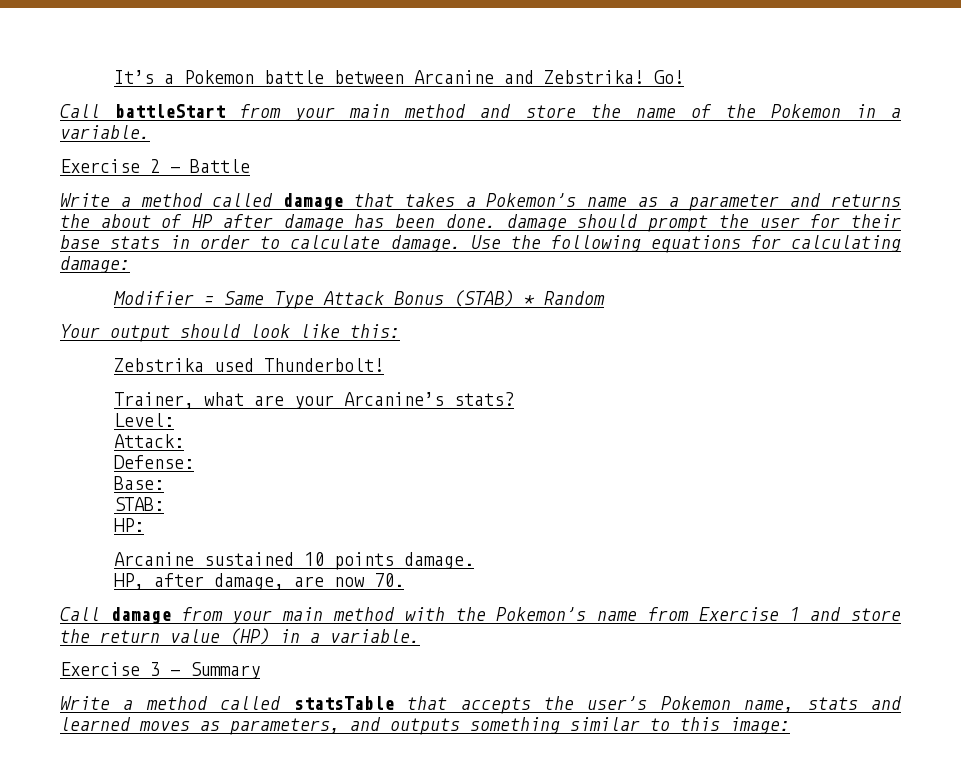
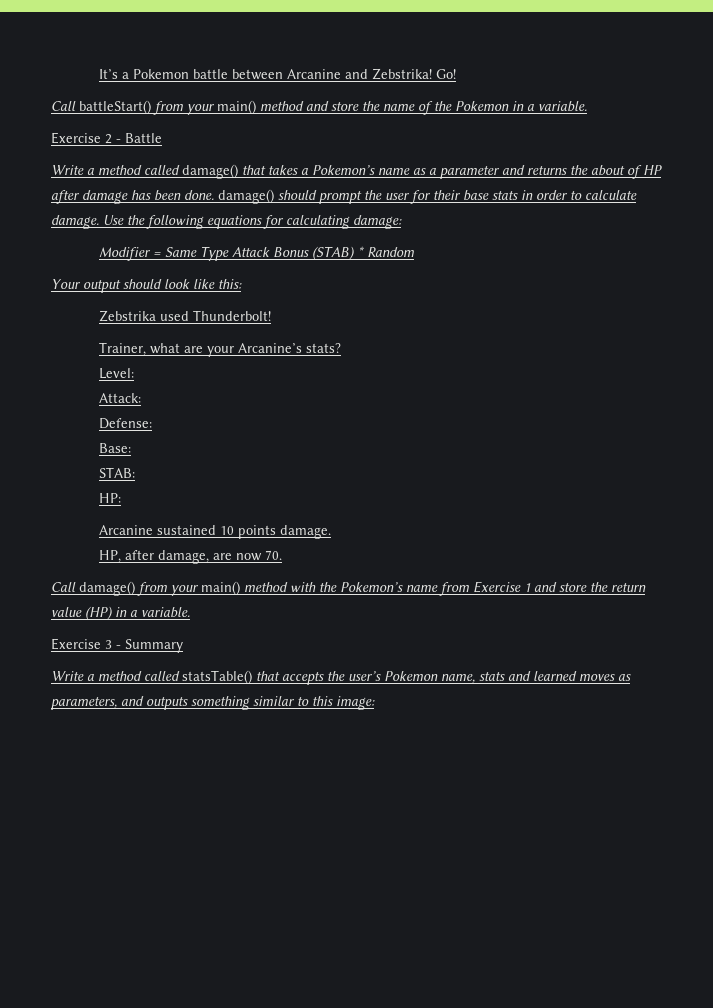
- Call battleStart from your main method and store the name of the Pokemon in a variable.
+ Call battleStart() from your main() method and store the name of the Pokemon in a variable.
- Write a method called damage that takes a Pokemon’s name as a parameter and returns the about of HP after damage has been done. damage should prompt the user for their base stats in order to calculate damage.
+ Write a method called damage() that takes a Pokemon’s name as a parameter and returns the about of HP after damage has been done. damage() should prompt the user for their base stats in order to calculate damage.
- Call damage from your main method with the Pokemon’s name from Exercise 1 and store the return value (HP) in a variable.
+ Call damage() from your main() method with the Pokemon’s name from Exercise 1 and store the return value (HP) in a variable.
- Write a method called statsTable that accepts the user’s Pokemon name, stats and learned moves as parameters, and outputs something similar to this image:
+ Write a method called statsTable() that accepts the user’s Pokemon name, stats and learned moves as parameters, and outputs something similar to this image:

